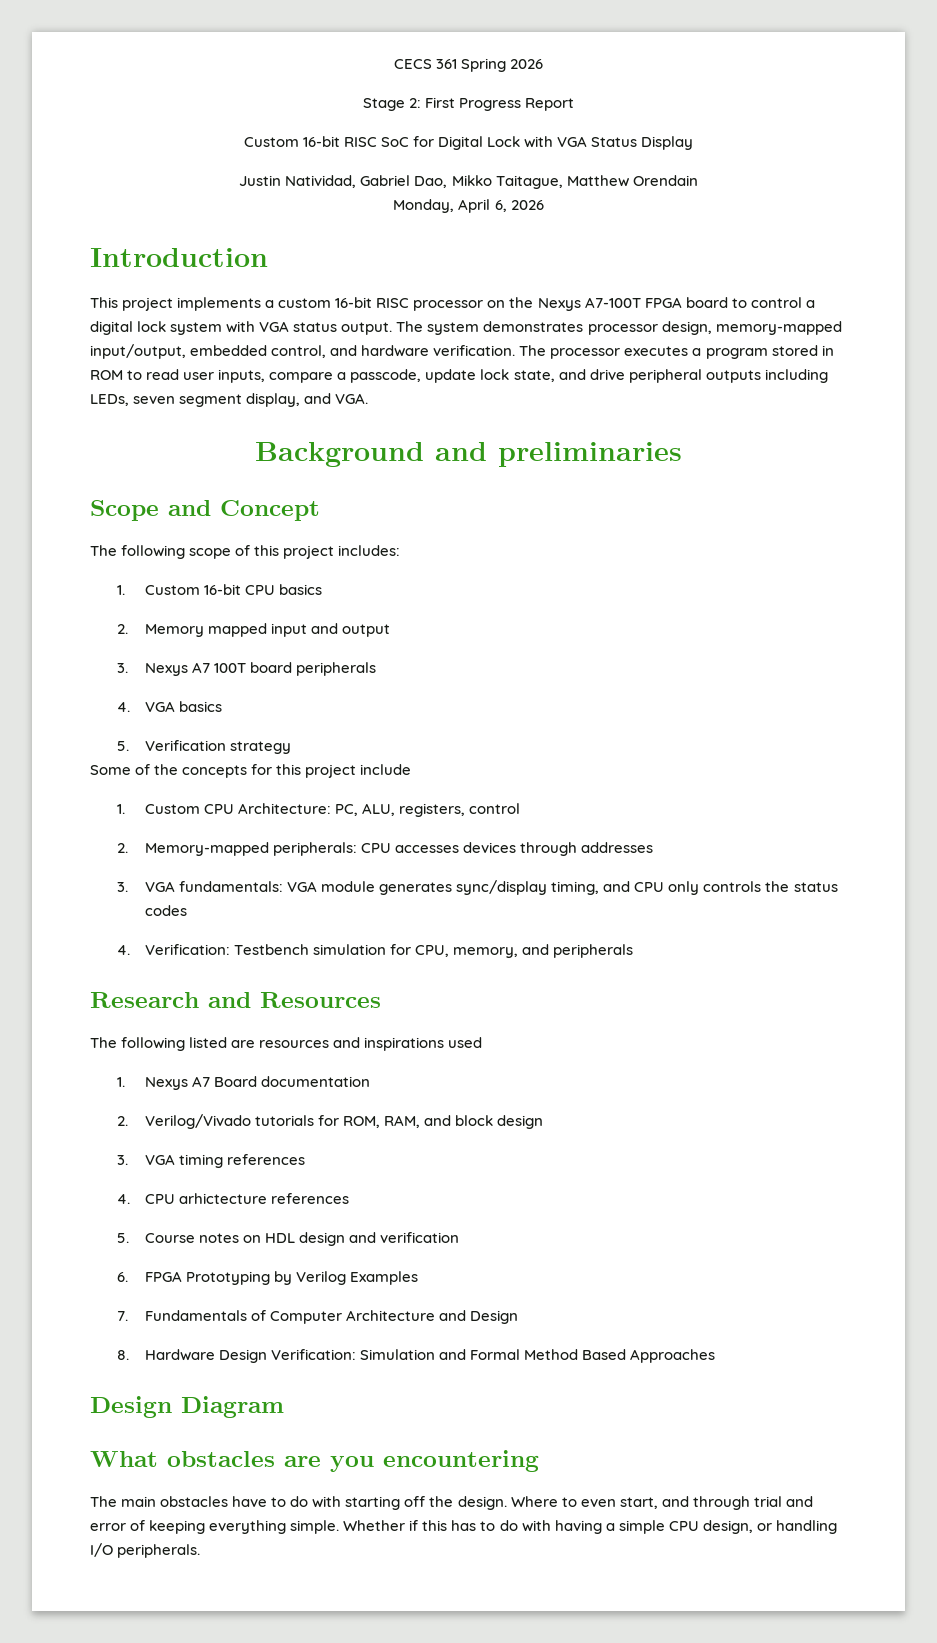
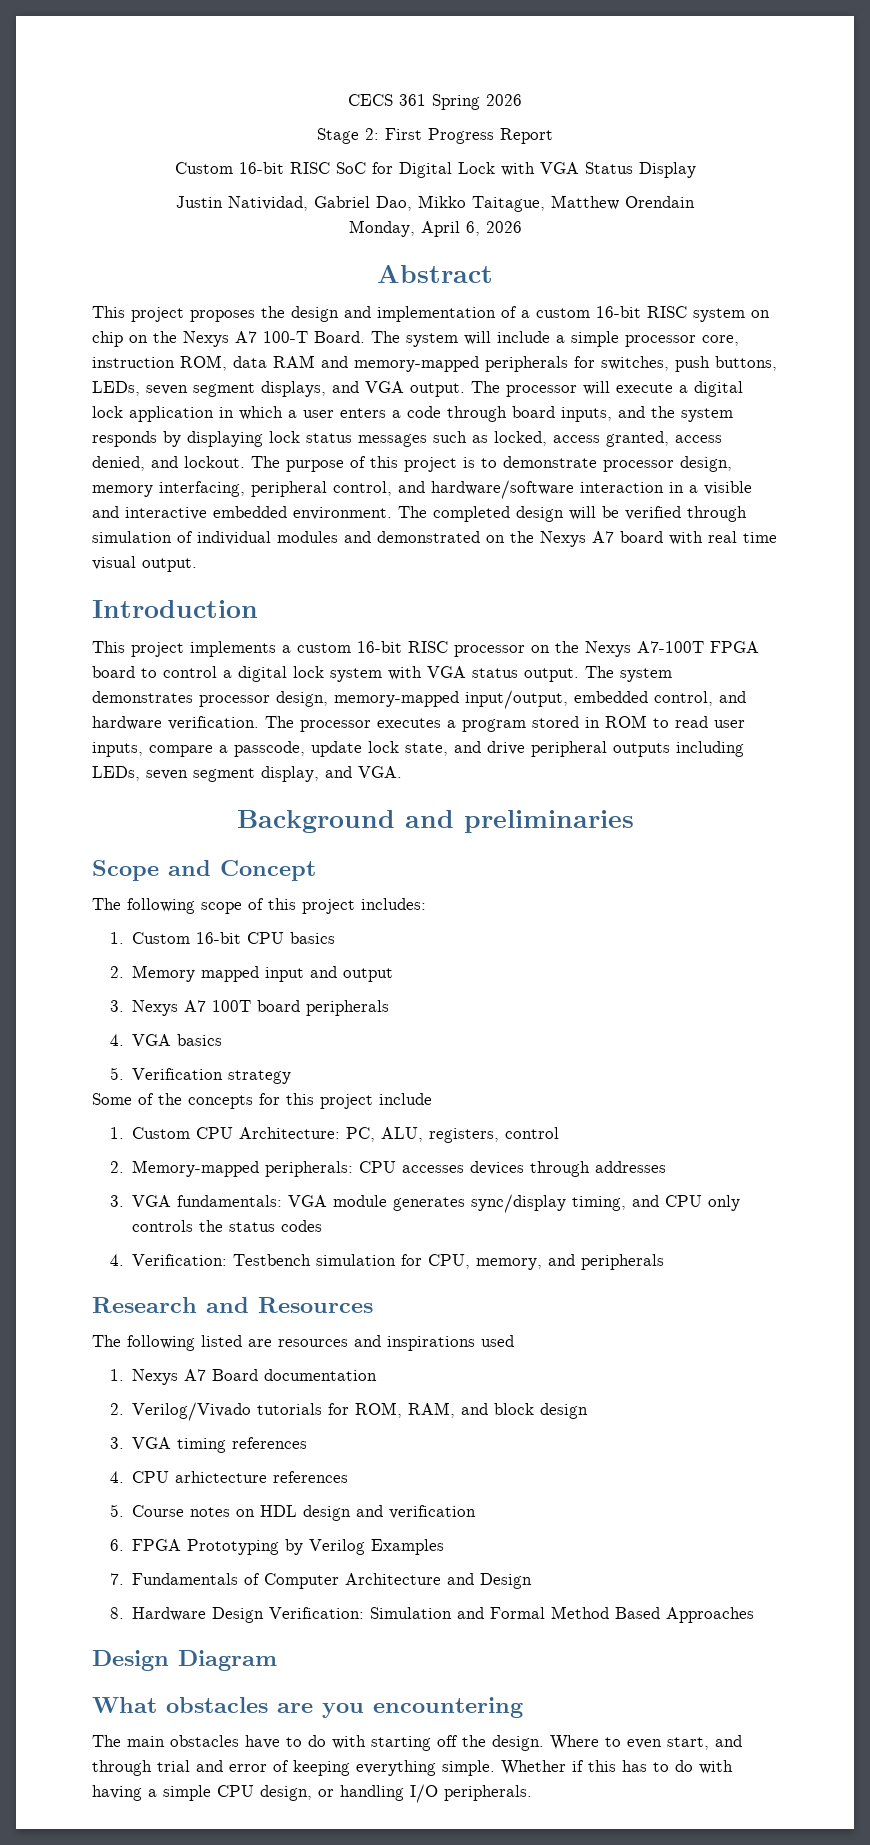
+ Abstract
+ This project proposes the design and implementation of a custom 16-bit RISC system on chip on the Nexys A7 100-T Board. The system will include a simple processor core, instruction ROM, data RAM and memory-mapped peripherals for switches, push buttons, LEDs, seven segment displays, and VGA output. The processor will execute a digital lock application in which a user enters a code through board inputs, and the system responds by displaying lock status messages such as locked, access granted, access denied, and lockout. The purpose of this project is to demonstrate processor design, memory interfacing, peripheral control, and hardware/software interaction in a visible and interactive embedded environment. The completed design will be verified through simulation of individual modules and demonstrated on the Nexys A7 board with real time visual output.

